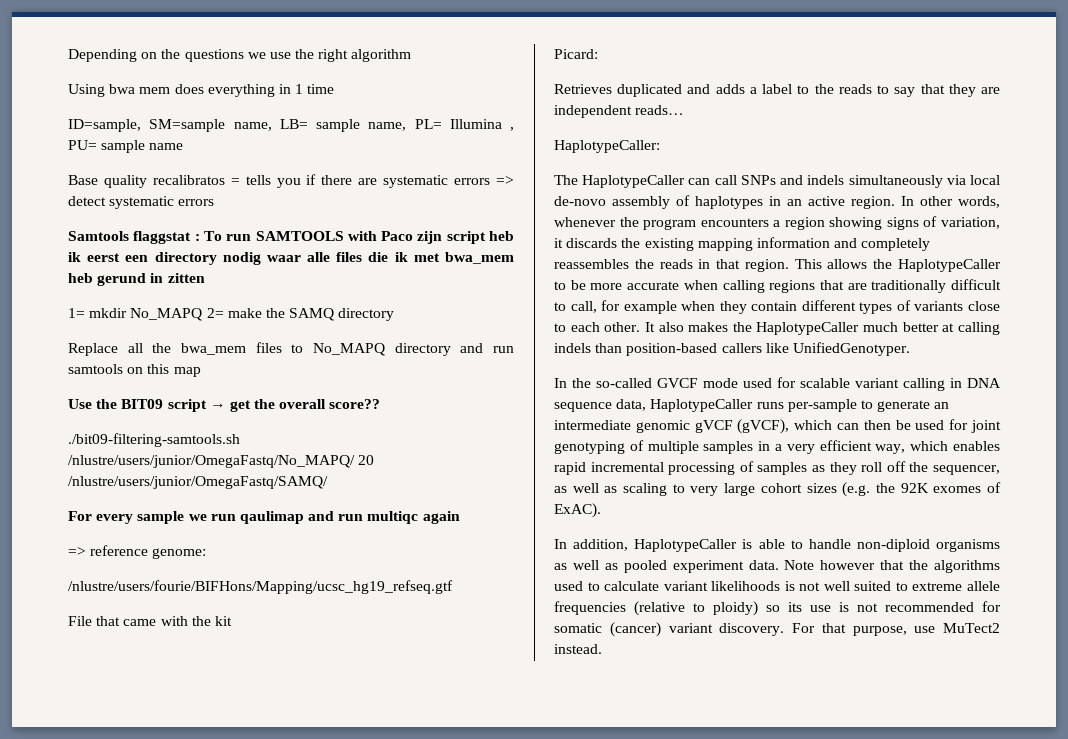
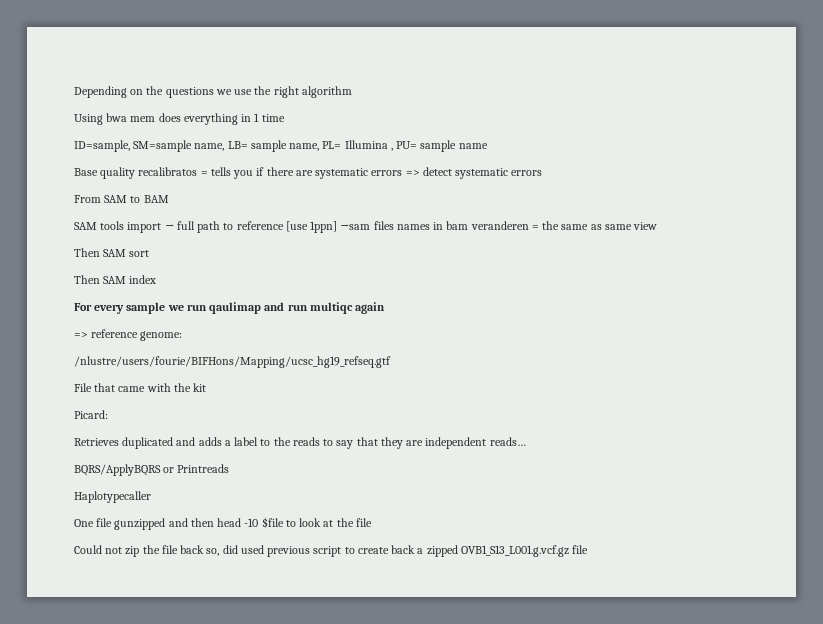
- Samtools flaggstat : To run SAMTOOLS with Paco zijn script heb ik eerst een directory nodig waar alle files die ik met bwa_mem heb gerund in zitten
- 1= mkdir No_MAPQ 2= make the SAMQ directory
- Replace all the bwa_mem files to No_MAPQ directory and run samtools on this map
- Use the BIT09 script → get the overall score??
- ./bit09-filtering-samtools.sh /nlustre/users/junior/OmegaFastq/No_MAPQ/ 20 /nlustre/users/junior/OmegaFastq/SAMQ/
+ From SAM to BAM
+ SAM tools import → full path to reference [use 1ppn] →sam files names in bam veranderen = the same as same view
+ Then SAM sort
+ Then SAM index
- HaplotypeCaller:
- The HaplotypeCaller can call SNPs and indels simultaneously via local de-novo assembly of haplotypes in an active region. In other words, whenever the program encounters a region showing signs of variation, it discards the existing mapping information and completely reassembles the reads in that region. This allows the HaplotypeCaller to be more accurate when calling regions that are traditionally difficult to call, for example when they contain different types of variants close to each other. It also makes the HaplotypeCaller much better at calling indels than position-based callers like UnifiedGenotyper.
- In the so-called GVCF mode used for scalable variant calling in DNA sequence data, HaplotypeCaller runs per-sample to generate an intermediate genomic gVCF (gVCF), which can then be used for joint genotyping of multiple samples in a very efficient way, which enables rapid incremental processing of samples as they roll off the sequencer, as well as scaling to very large cohort sizes (e.g. the 92K exomes of ExAC).
- In addition, HaplotypeCaller is able to handle non-diploid organisms as well as pooled experiment data. Note however that the algorithms used to calculate variant likelihoods is not well suited to extreme allele frequencies (relative to ploidy) so its use is not recommended for somatic (cancer) variant discovery. For that purpose, use MuTect2 instead.
+ BQRS/ApplyBQRS or Printreads
+ Haplotypecaller
+ One file gunzipped and then head -10 $file to look at the file
+ Could not zip the file back so, did used previous script to create back a zipped OVB1_S13_L001.g.vcf.gz file

